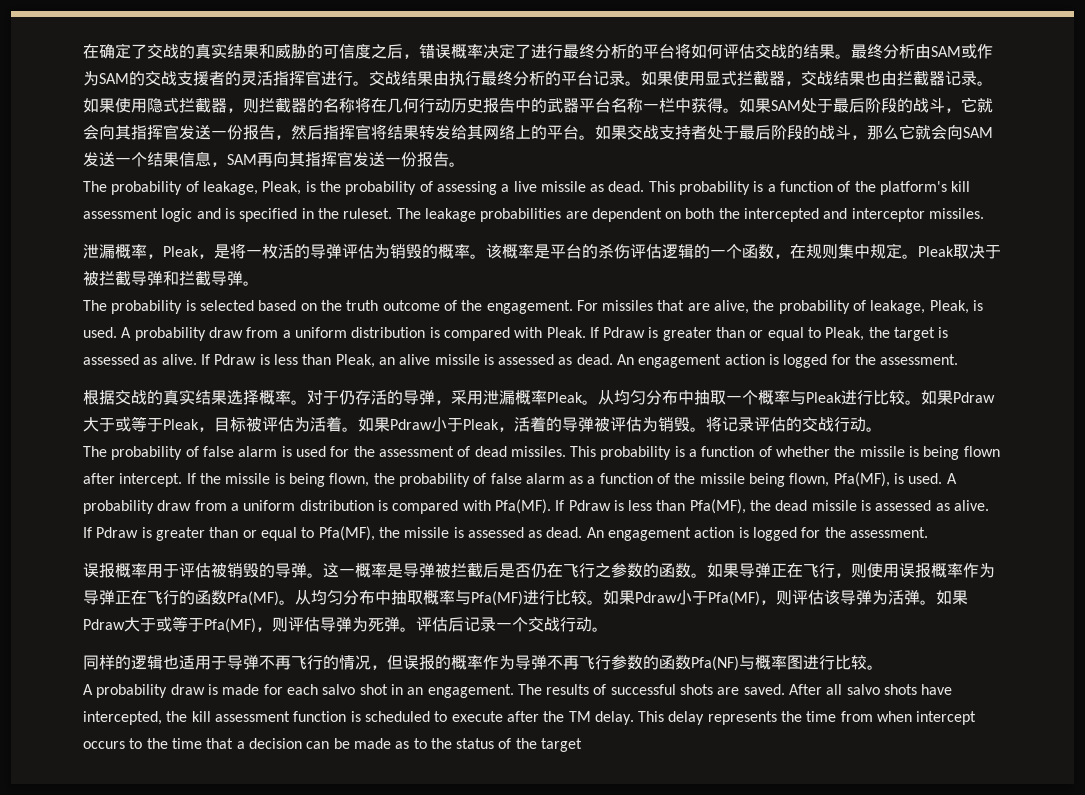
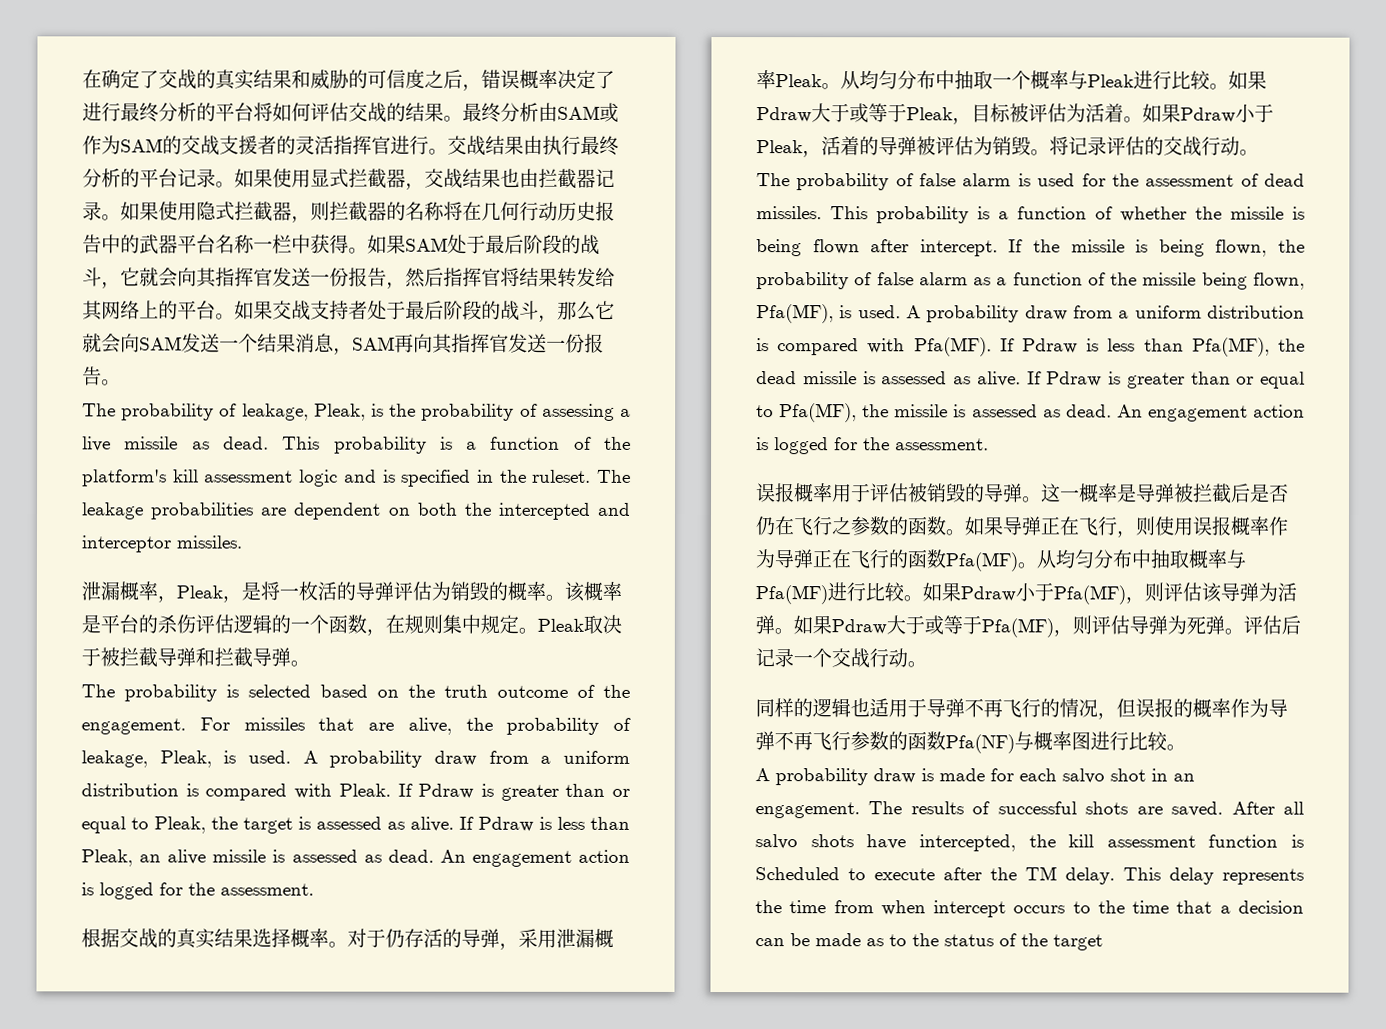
- 如果交战支持者处于最后阶段的战斗，那么它就会向SAM发送一个结果信息，SAM再向其指挥官发送一份报告。
+ 如果交战支持者处于最后阶段的战斗，那么它就会向SAM发送一个结果消息，SAM再向其指挥官发送一份报告。
- After all salvo shots have intercepted, the kill assessment function is scheduled to execute after the TM delay.
+ After all salvo shots have intercepted, the kill assessment function is Scheduled to execute after the TM delay.

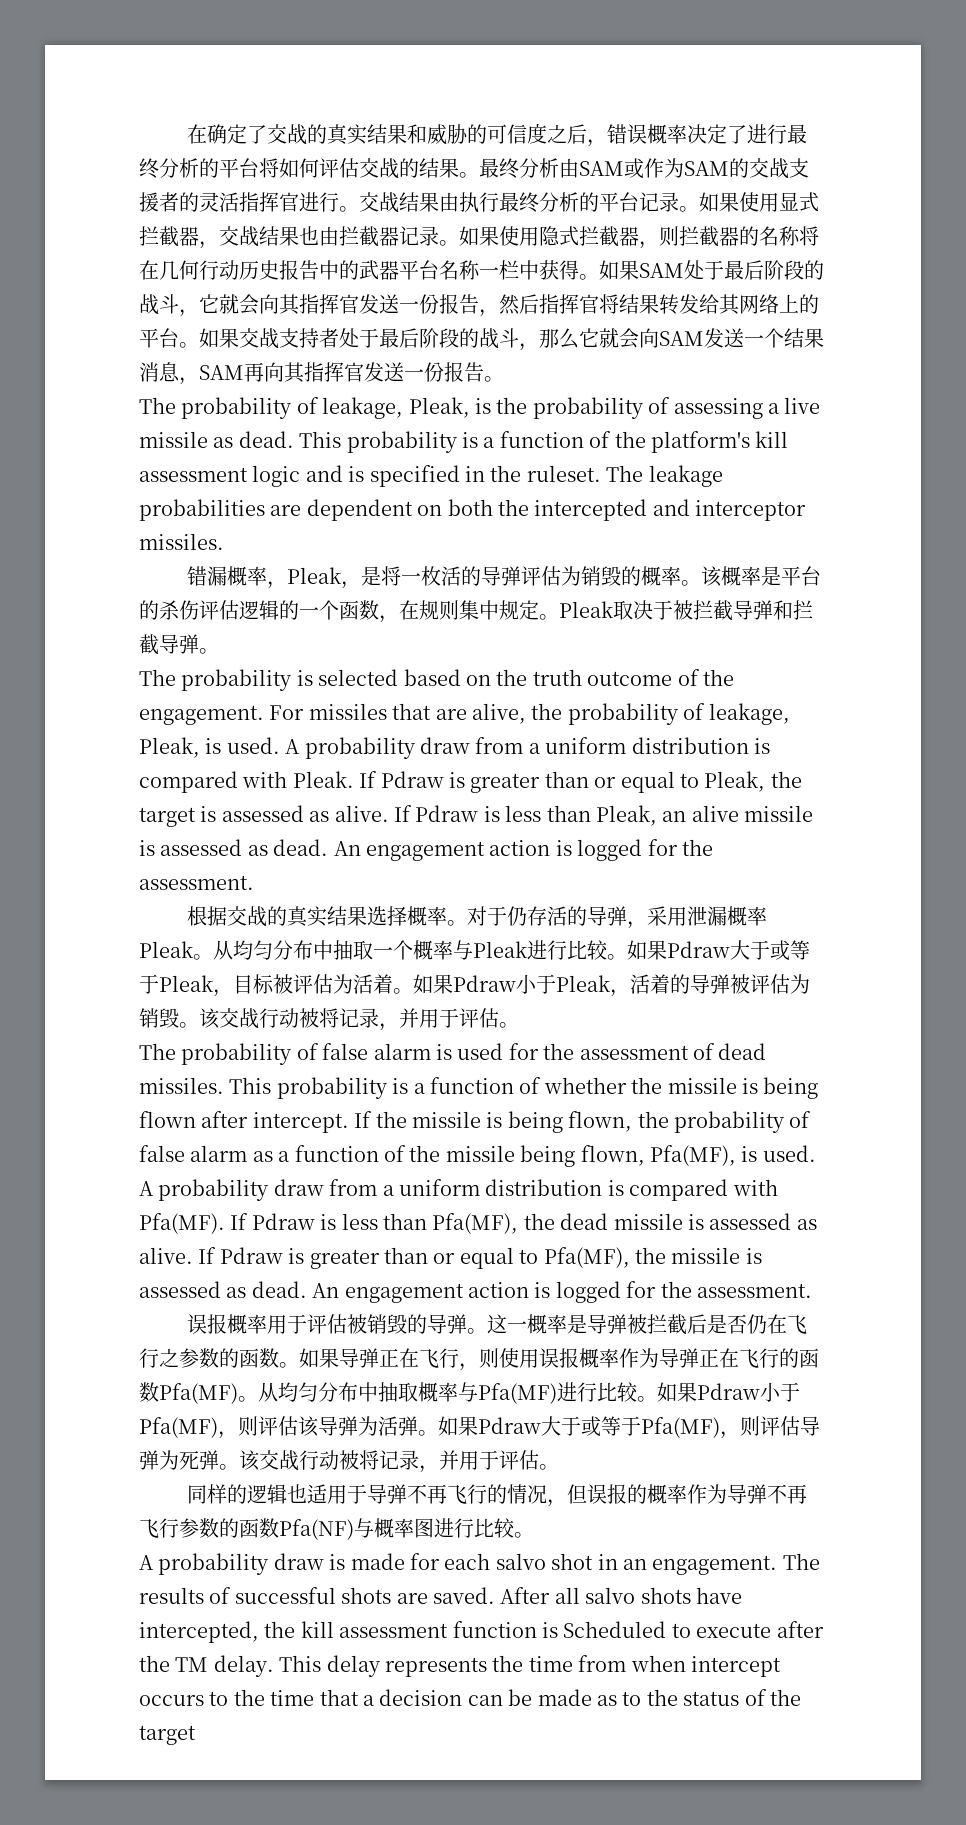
- 泄漏概率，Pleak，是将一枚活的导弹评估为销毁的概率。
+ 错漏概率，Pleak，是将一枚活的导弹评估为销毁的概率。
- 如果Pdraw小于Pleak，活着的导弹被评估为销毁。将记录评估的交战行动。
+ 如果Pdraw小于Pleak，活着的导弹被评估为销毁。该交战行动被将记录，并用于评估。
- 如果Pdraw大于或等于Pfa(MF)，则评估导弹为死弹。评估后记录一个交战行动。
+ 如果Pdraw大于或等于Pfa(MF)，则评估导弹为死弹。该交战行动被将记录，并用于评估。

